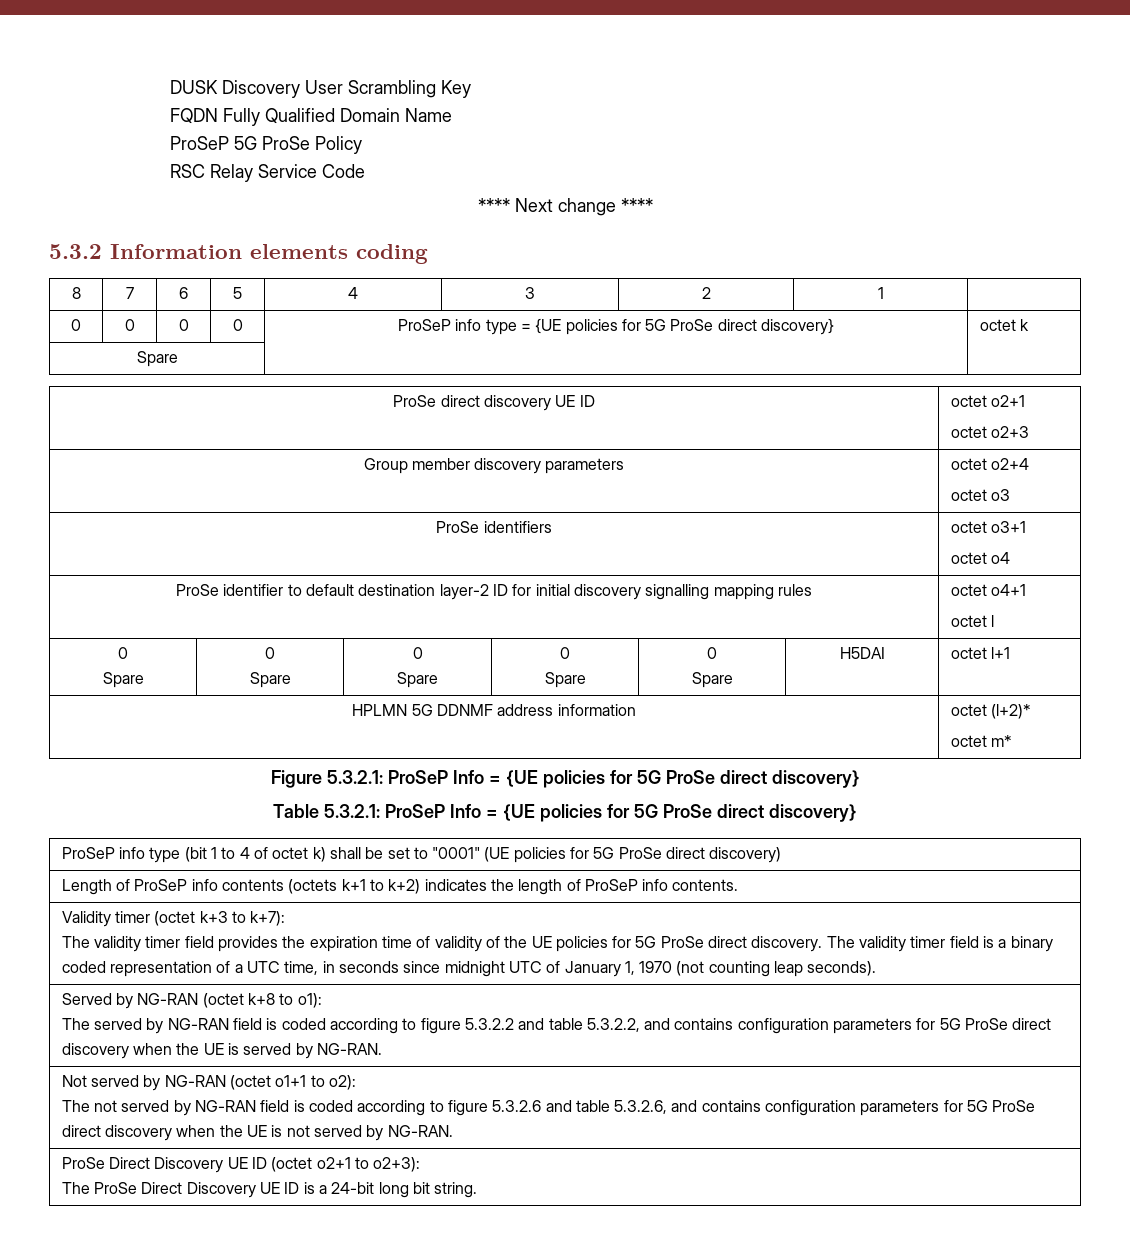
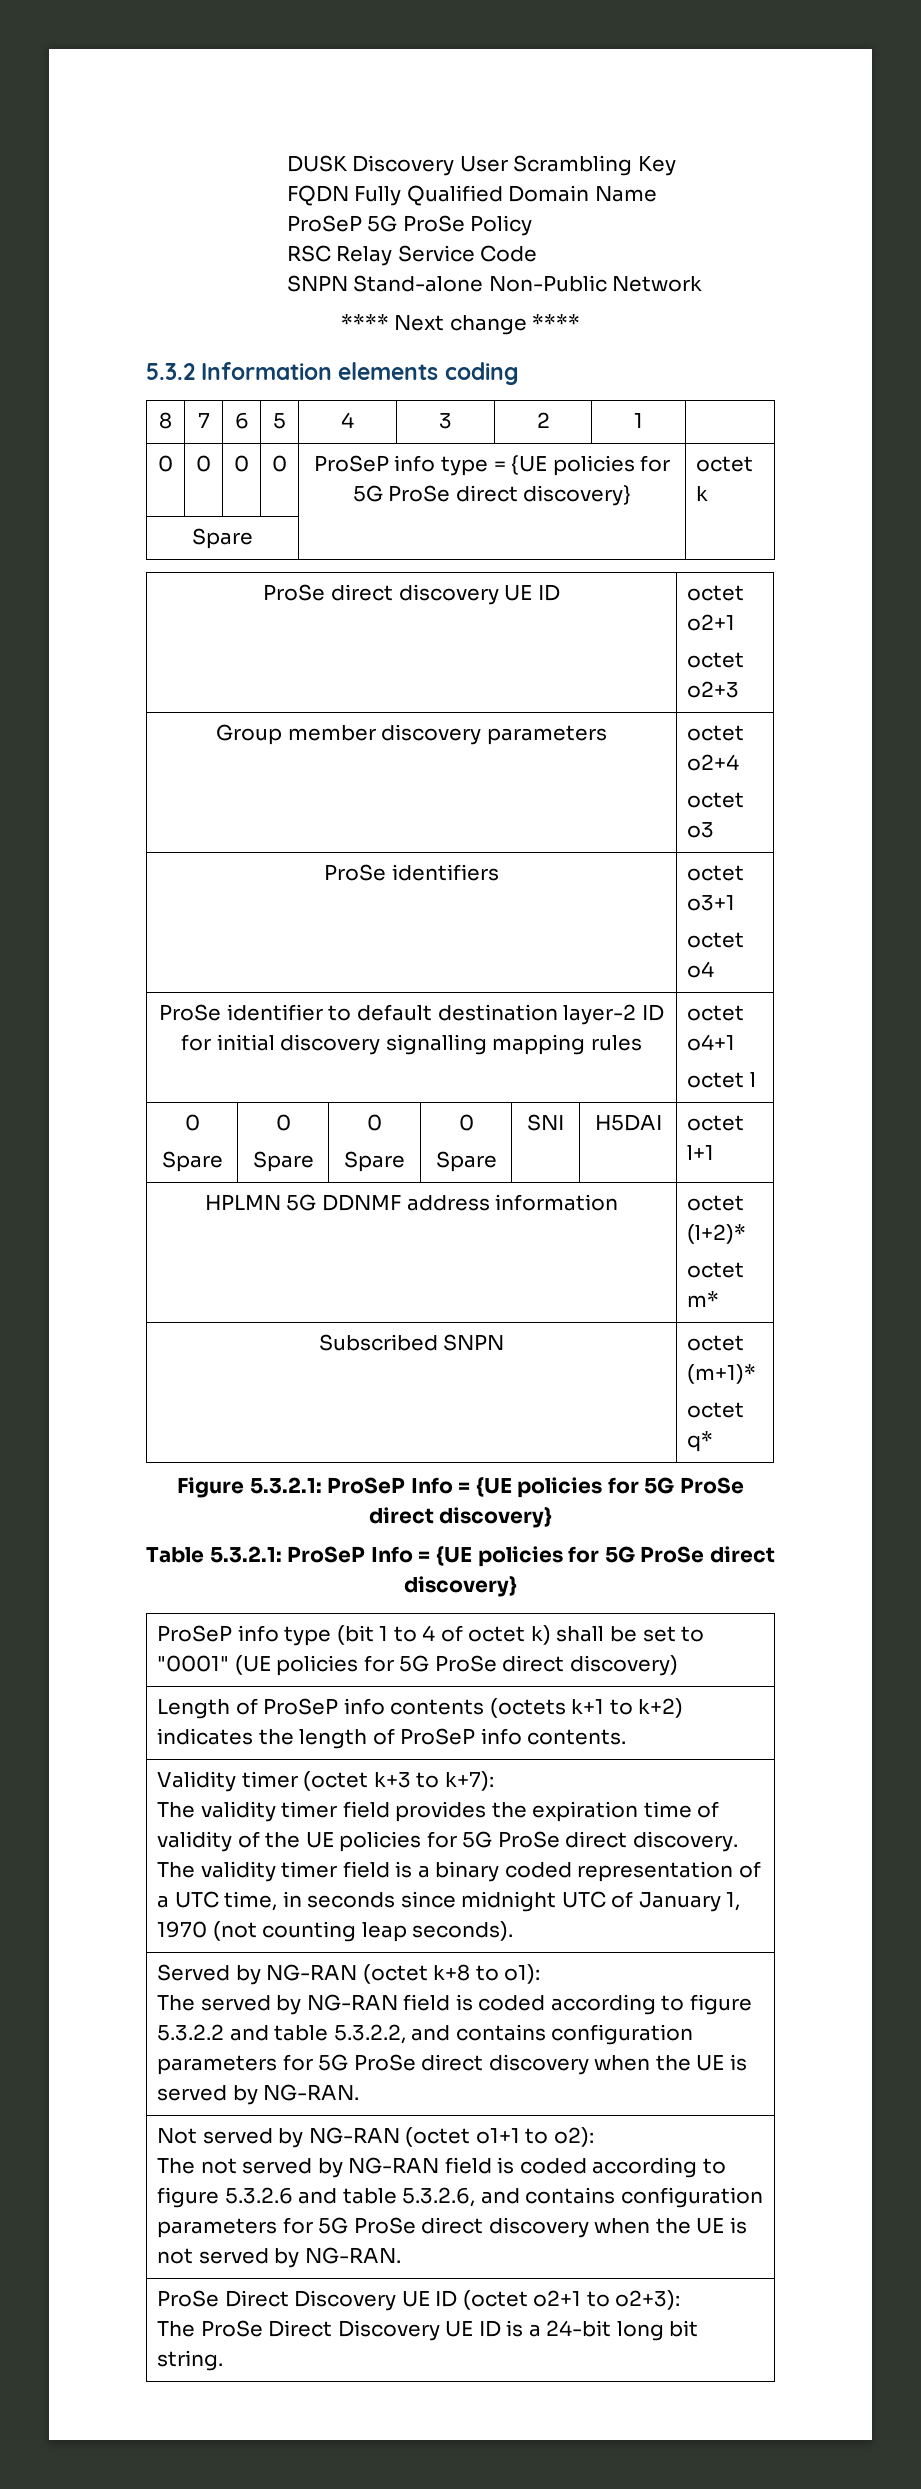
+ SNPN Stand-alone Non-Public Network
  ProSe identifier to default destination layer-2 ID for initial discovery signalling mapping rules | octet o4+1
  octet l
  0
  Spare | 0
  Spare | 0
  Spare | 0
- Spare | 0
- Spare | H5DAI | octet l+1
+ Spare | SNI | H5DAI | octet l+1
+ Subscribed SNPN | octet (m+1)*
+ octet q*

